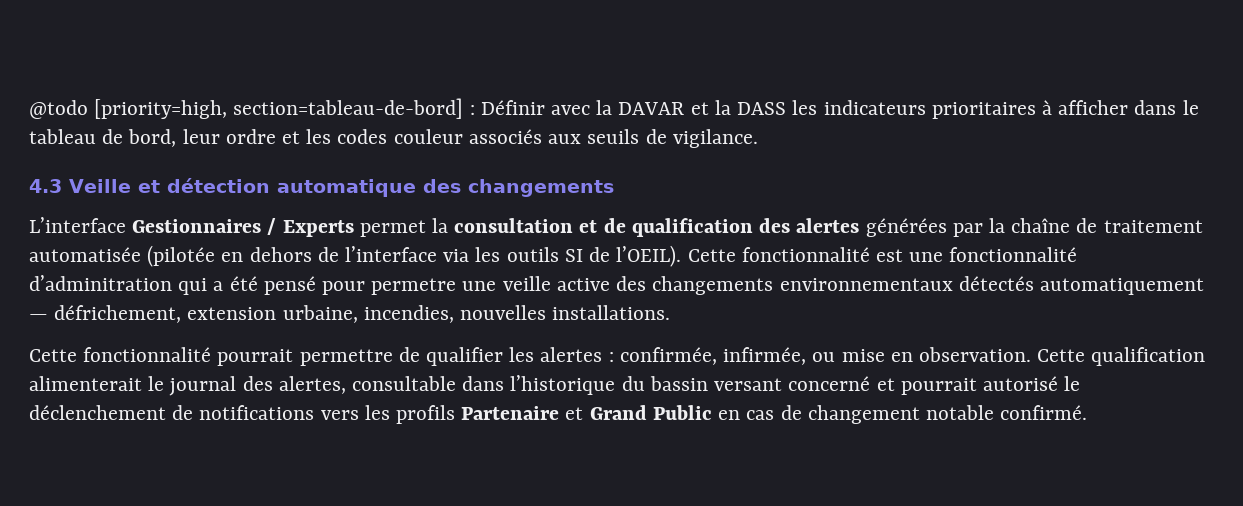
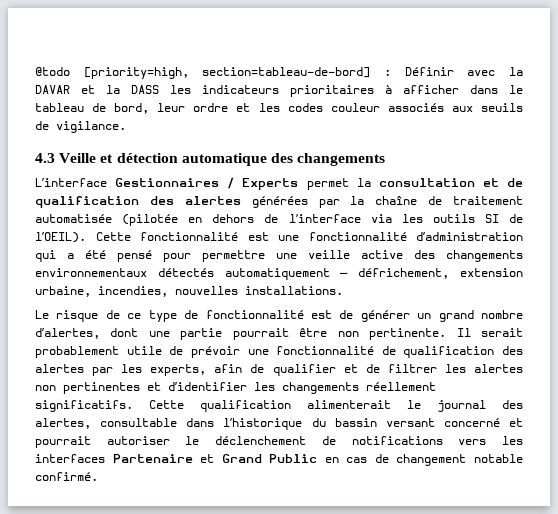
- Cette fonctionnalité est une fonctionnalité d’adminitration qui a été pensé pour permetre une veille active des changements environnementaux détectés automatiquement — défrichement, extension urbaine, incendies, nouvelles installations.
+ Cette fonctionnalité est une fonctionnalité d’administration qui a été pensé pour permettre une veille active des changements environnementaux détectés automatiquement — défrichement, extension urbaine, incendies, nouvelles installations.
- Cette fonctionnalité pourrait permettre de qualifier les alertes : confirmée, infirmée, ou mise en observation.
+ Le risque de ce type de fonctionnalité est de générer un grand nombre d’alertes, dont une partie pourrait être non pertinente. Il serait probablement utile de prévoir une fonctionnalité de qualification des alertes par les experts, afin de qualifier et de filtrer les alertes non pertinentes et d’identifier les changements réellement significatifs.
- Cette qualification alimenterait le journal des alertes, consultable dans l’historique du bassin versant concerné et pourrait autorisé le déclenchement de notifications vers les profils Partenaire et Grand Public en cas de changement notable confirmé.
+ Cette qualification alimenterait le journal des alertes, consultable dans l’historique du bassin versant concerné et pourrait autoriser le déclenchement de notifications vers les interfaces Partenaire et Grand Public en cas de changement notable confirmé.

